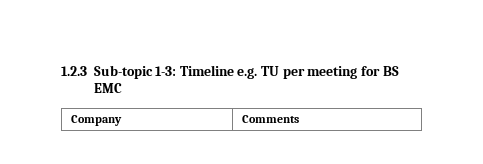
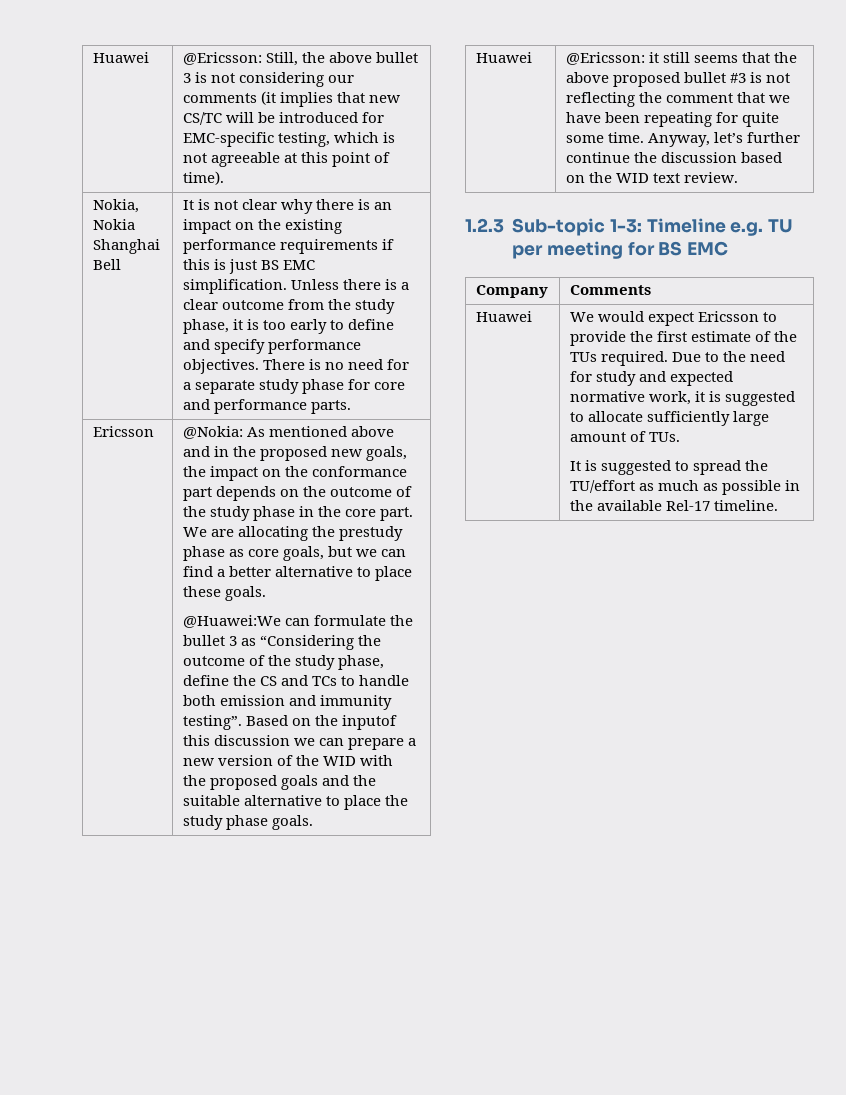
+ Huawei | @Ericsson: Still, the above bullet 3 is not considering our comments (it implies that new CS/TC will be introduced for EMC-specific testing, which is not agreeable at this point of time).
+ Nokia, Nokia Shanghai Bell | It is not clear why there is an impact on the existing performance requirements if this is just BS EMC simplification. Unless there is a clear outcome from the study phase, it is too early to define and specify performance objectives. There is no need for a separate study phase for core and performance parts.
+ Ericsson | @Nokia: As mentioned above and in the proposed new goals, the impact on the conformance part depends on the outcome of the study phase in the core part. We are allocating the prestudy phase as core goals, but we can find a better alternative to place these goals.
+ @Huawei:We can formulate the bullet 3 as “Considering the outcome of the study phase, define the CS and TCs to handle both emission and immunity testing”. Based on the inputof this discussion we can prepare a new version of the WID with the proposed goals and the suitable alternative to place the study phase goals.
+ Huawei | @Ericsson: it still seems that the above proposed bullet #3 is not reflecting the comment that we have been repeating for quite some time. Anyway, let’s further continue the discussion based on the WID text review.
+ Huawei | We would expect Ericsson to provide the first estimate of the TUs required. Due to the need for study and expected normative work, it is suggested to allocate sufficiently large amount of TUs.
+ It is suggested to spread the TU/effort as much as possible in the available Rel-17 timeline.

